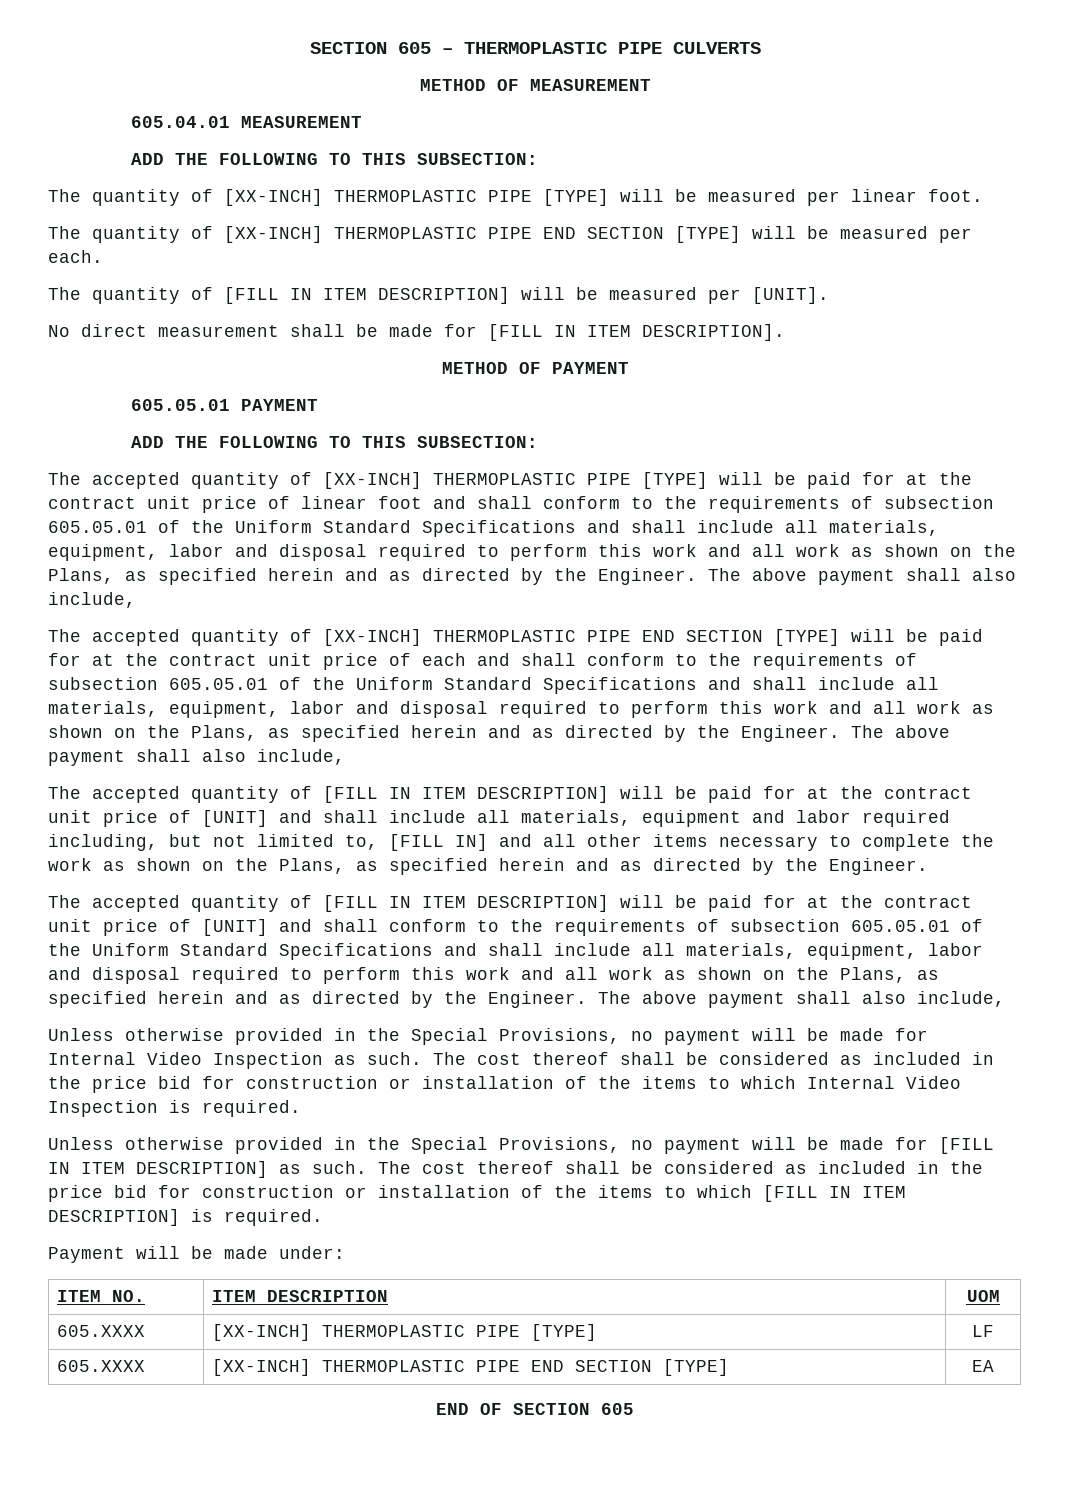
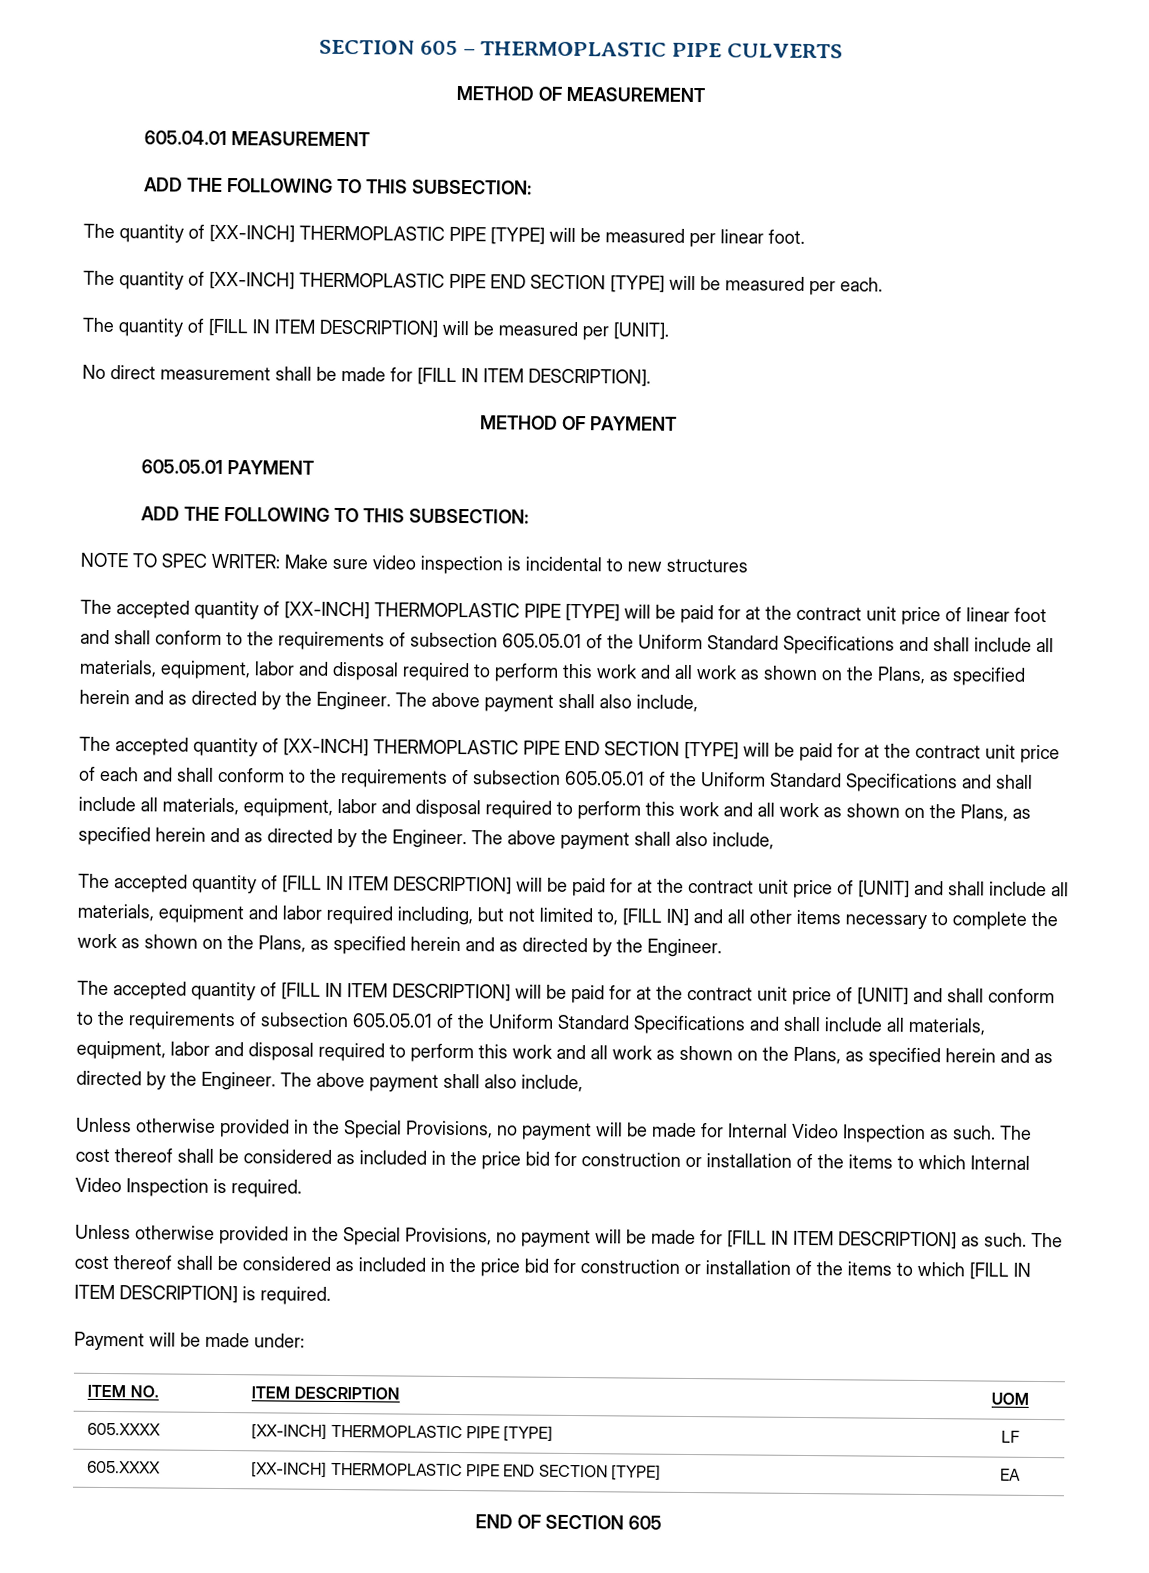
+ NOTE TO SPEC WRITER: Make sure video inspection is incidental to new structures

